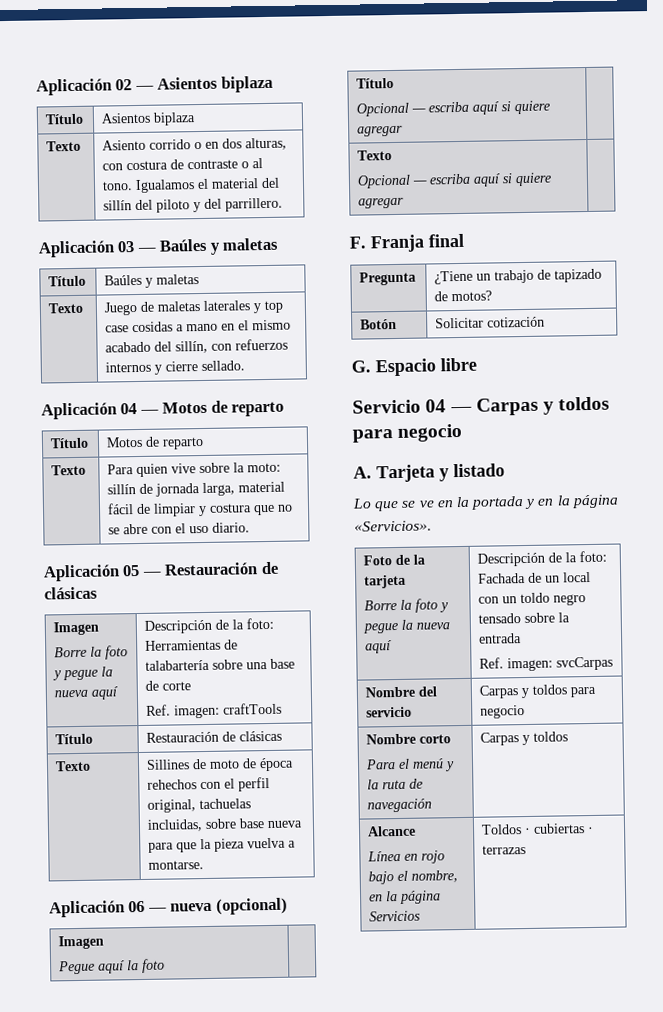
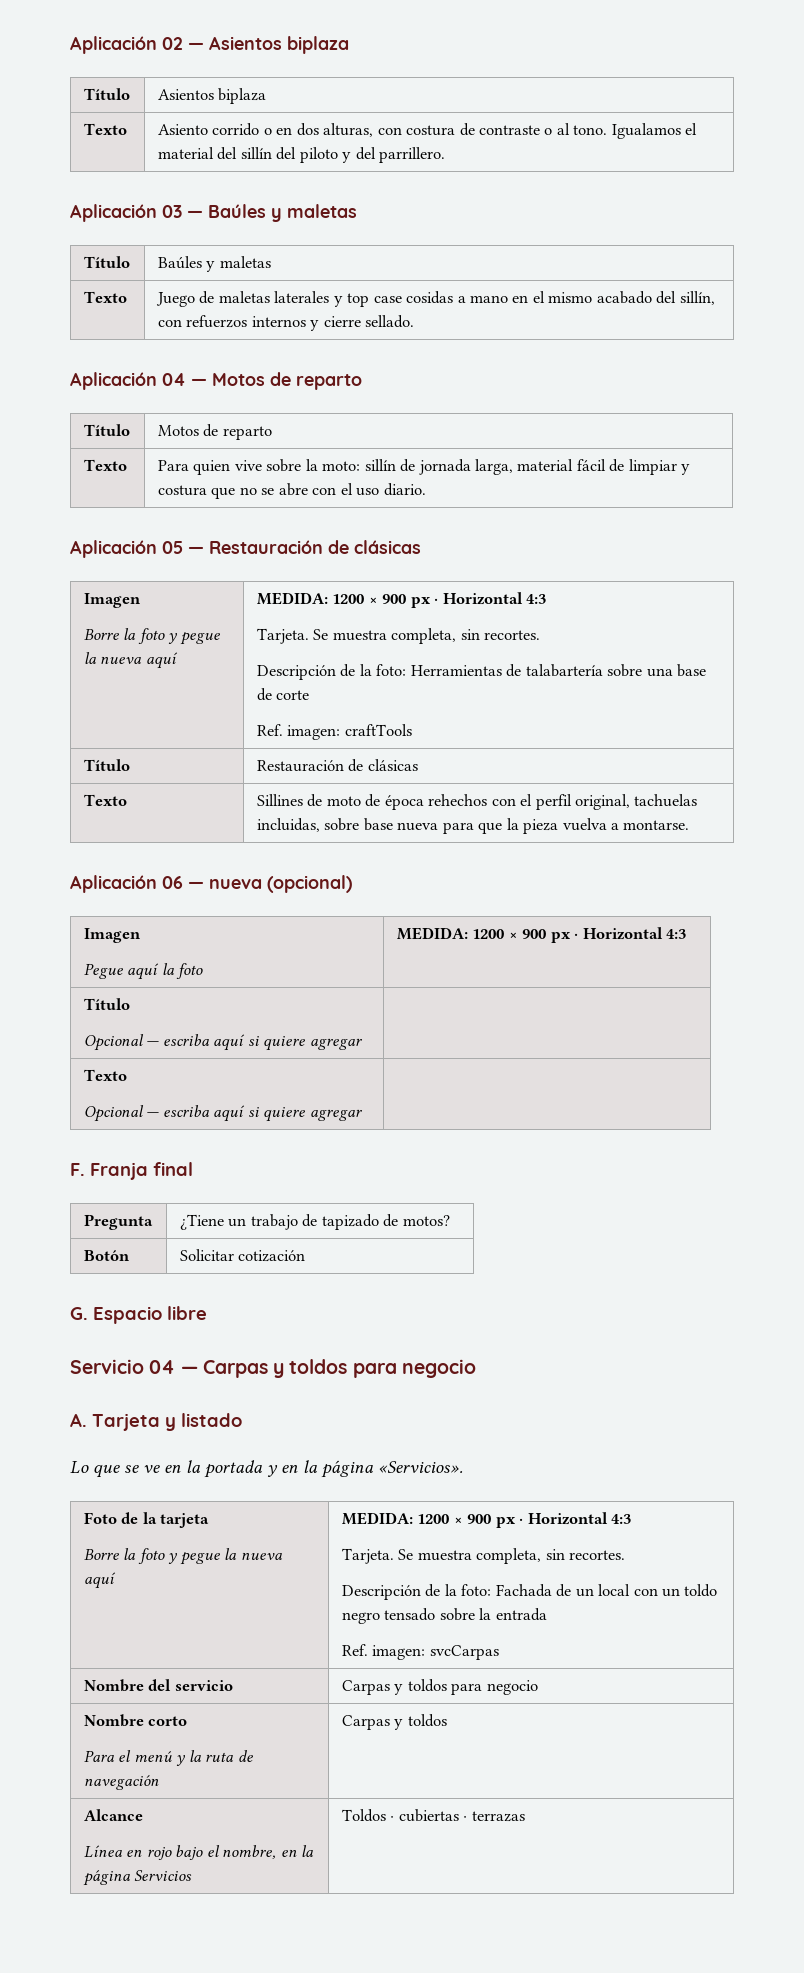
  Aplicación 05 — Restauración de clásicas
  Imagen
- Borre la foto y pegue la nueva aquí | Descripción de la foto: Herramientas de talabartería sobre una base de corte
+ Borre la foto y pegue la nueva aquí | MEDIDA: 1200 × 900 px · Horizontal 4:3
+ Tarjeta. Se muestra completa, sin recortes.
+ Descripción de la foto: Herramientas de talabartería sobre una base de corte
  Aplicación 06 — nueva (opcional)
  Imagen
- Pegue aquí la foto |
+ Pegue aquí la foto | MEDIDA: 1200 × 900 px · Horizontal 4:3
  Foto de la tarjeta
- Borre la foto y pegue la nueva aquí
+ Borre la foto y pegue la nueva aquí | MEDIDA: 1200 × 900 px · Horizontal 4:3
+ Tarjeta. Se muestra completa, sin recortes.

